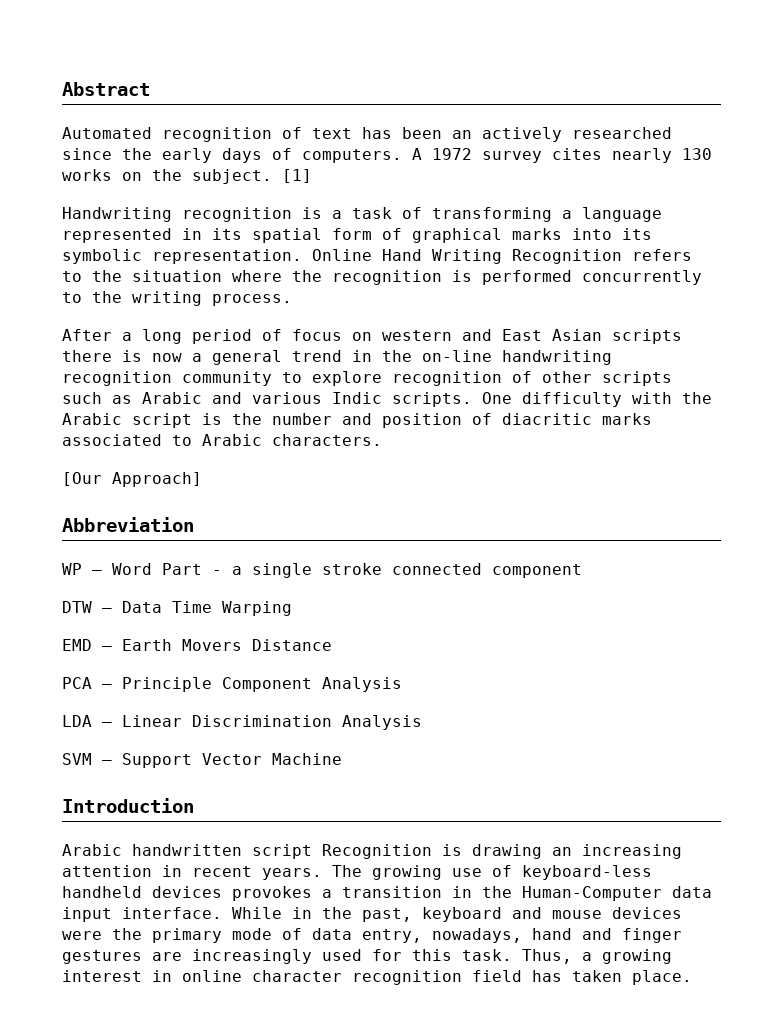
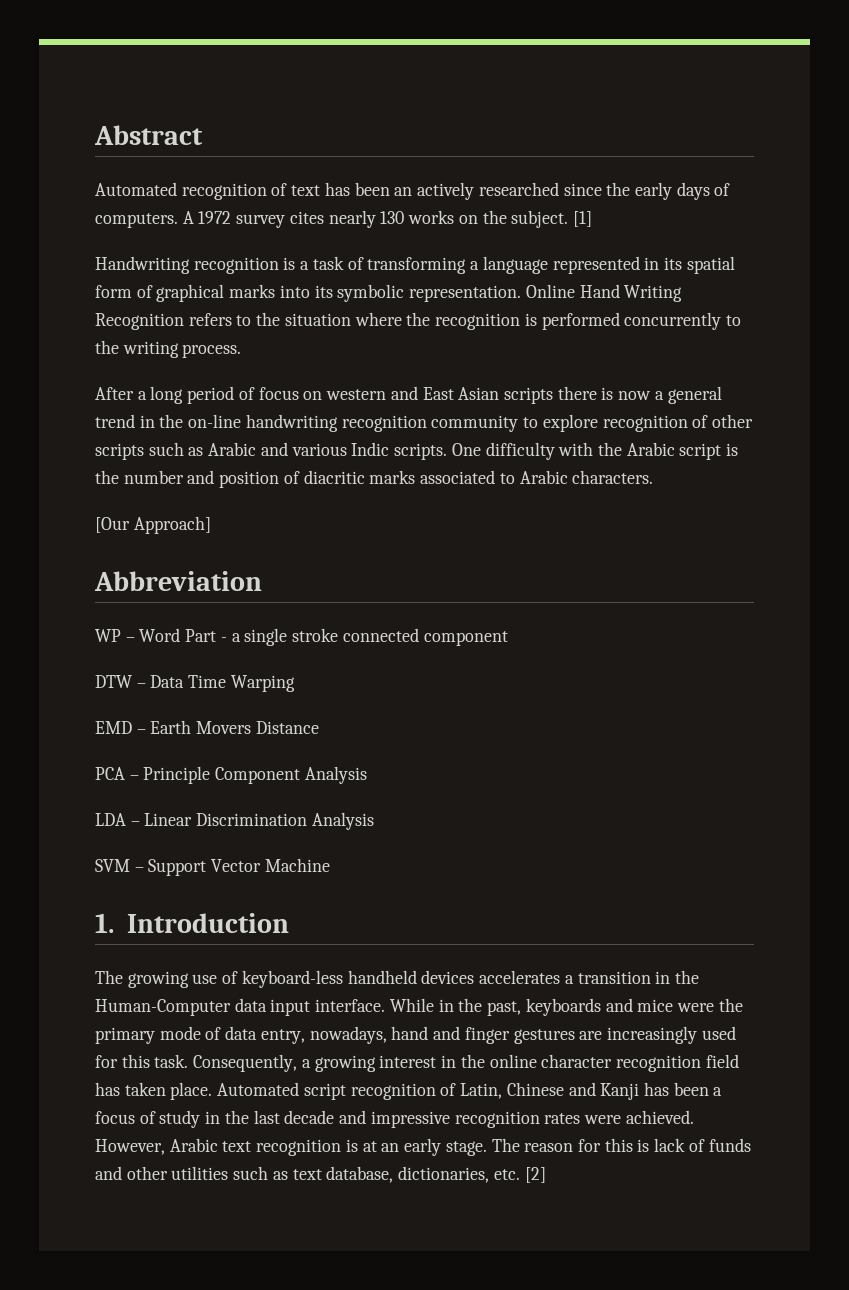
- Introduction
+ 1. Introduction
- Arabic handwritten script Recognition is drawing an increasing attention in recent years. The growing use of keyboard-less handheld devices provokes a transition in the Human-Computer data input interface.
+ The growing use of keyboard-less handheld devices accelerates a transition in the Human-Computer data input interface.
- While in the past, keyboard and mouse devices were the primary mode of data entry, nowadays, hand and finger gestures are increasingly used for this task.
+ While in the past, keyboards and mice were the primary mode of data entry, nowadays, hand and finger gestures are increasingly used for this task.
- Thus, a growing interest in online character recognition field has taken place.
+ Consequently, a growing interest in the online character recognition field has taken place.
+ Automated script recognition of Latin, Chinese and Kanji has been a focus of study in the last decade and impressive recognition rates were achieved. However, Arabic text recognition is at an early stage. The reason for this is lack of funds and other utilities such as text database, dictionaries, etc. [2]

